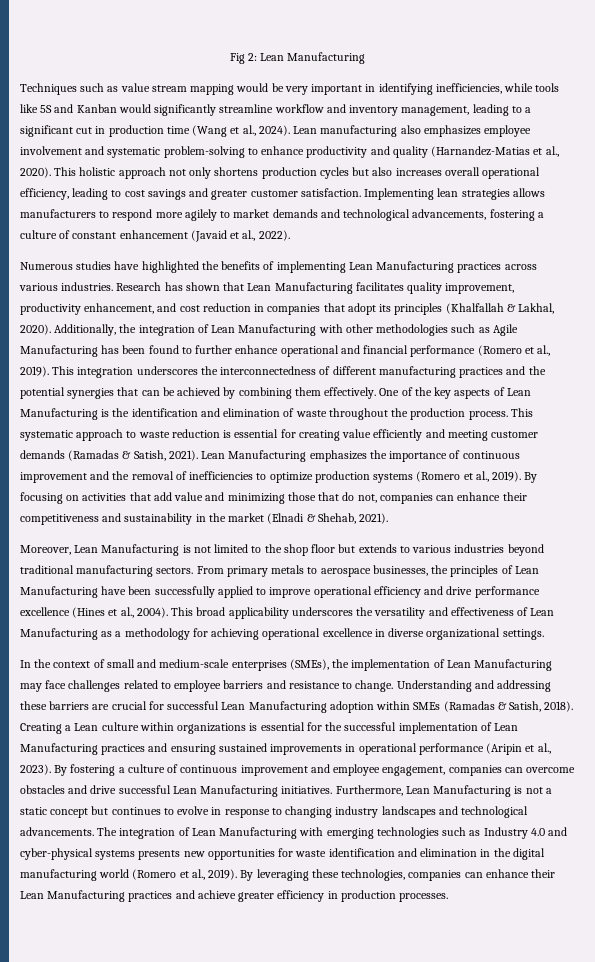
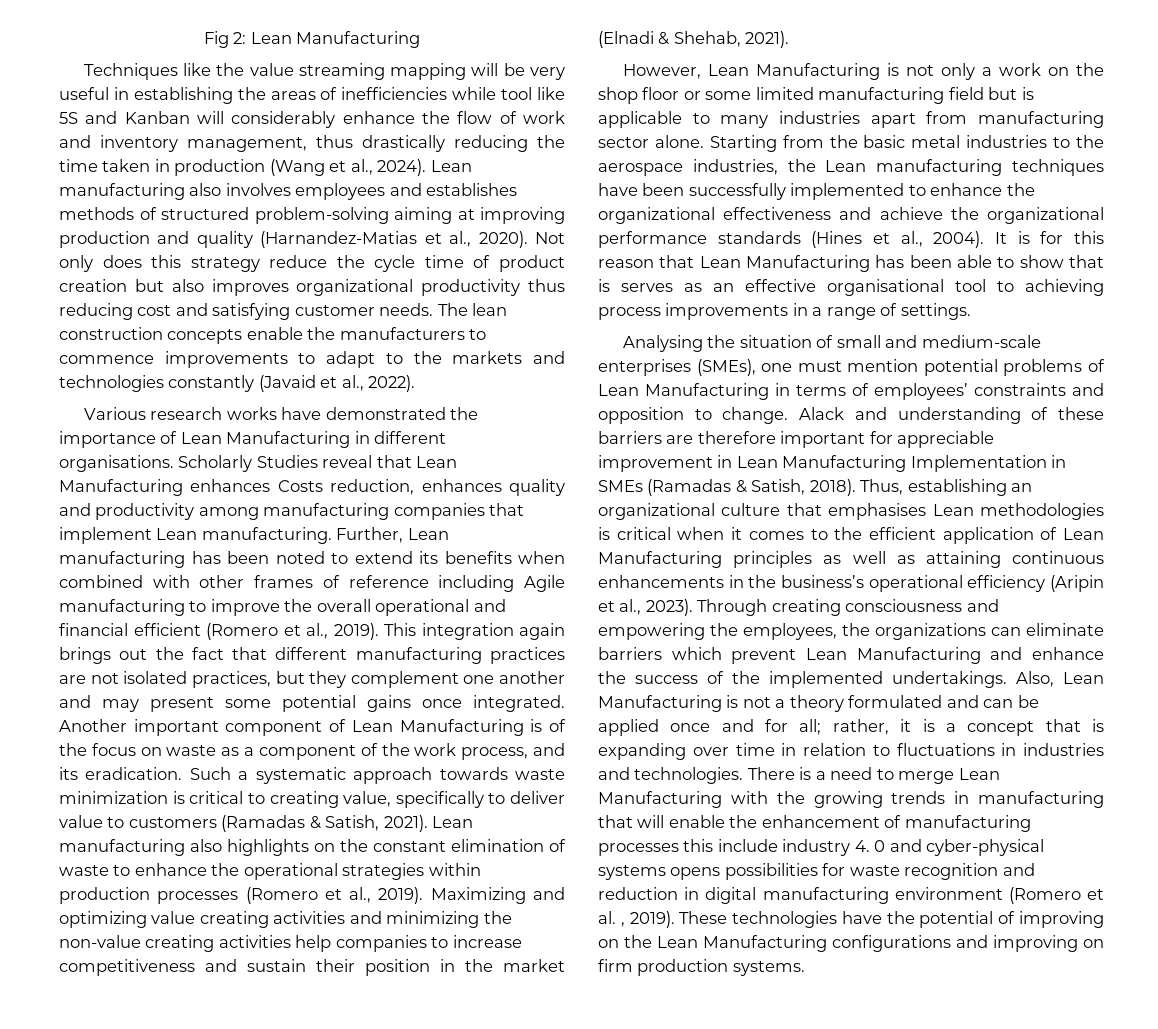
- Techniques such as value stream mapping would be very important in identifying inefficiencies, while tools like 5S and Kanban would significantly streamline workflow and inventory management, leading to a significant cut in production time (Wang et al., 2024).
+ Techniques like the value streaming mapping will be very useful in establishing the areas of inefficiencies while tool like 5S and Kanban will considerably enhance the flow of work and inventory management, thus drastically reducing the time taken in production (Wang et al., 2024).
- Lean manufacturing also emphasizes employee involvement and systematic problem-solving to enhance productivity and quality (Harnandez-Matias et al., 2020).
+ Lean manufacturing also involves employees and establishes methods of structured problem-solving aiming at improving production and quality (Harnandez-Matias et al., 2020).
- This holistic approach not only shortens production cycles but also increases overall operational efficiency, leading to cost savings and greater customer satisfaction. Implementing lean strategies allows manufacturers to respond more agilely to market demands and technological advancements, fostering a culture of constant enhancement (Javaid et al., 2022).
- Numerous studies have highlighted the benefits of implementing Lean Manufacturing practices across various industries. Research has shown that Lean Manufacturing facilitates quality improvement, productivity enhancement, and cost reduction in companies that adopt its principles (Khalfallah & Lakhal, 2020). Additionally, the integration of Lean Manufacturing with other methodologies such as Agile Manufacturing has been found to further enhance operational and financial performance (Romero et al., 2019).
+ Not only does this strategy reduce the cycle time of product creation but also improves organizational productivity thus reducing cost and satisfying customer needs. The lean construction concepts enable the manufacturers to commence improvements to adapt to the markets and technologies constantly (Javaid et al., 2022).
+ Various research works have demonstrated the importance of Lean Manufacturing in different organisations. Scholarly Studies reveal that Lean Manufacturing enhances Costs reduction, enhances quality and productivity among manufacturing companies that implement Lean manufacturing. Further, Lean manufacturing has been noted to extend its benefits when combined with other frames of reference including Agile manufacturing to improve the overall operational and financial efficient (Romero et al., 2019).
- This integration underscores the interconnectedness of different manufacturing practices and the potential synergies that can be achieved by combining them effectively. One of the key aspects of Lean Manufacturing is the identification and elimination of waste throughout the production process. This systematic approach to waste reduction is essential for creating value efficiently and meeting customer demands (Ramadas & Satish, 2021).
+ This integration again brings out the fact that different manufacturing practices are not isolated practices, but they complement one another and may present some potential gains once integrated. Another important component of Lean Manufacturing is of the focus on waste as a component of the work process, and its eradication. Such a systematic approach towards waste minimization is critical to creating value, specifically to deliver value to customers (Ramadas & Satish, 2021).
- Lean Manufacturing emphasizes the importance of continuous improvement and the removal of inefficiencies to optimize production systems (Romero et al., 2019). By focusing on activities that add value and minimizing those that do not, companies can enhance their competitiveness and sustainability in the market (Elnadi & Shehab, 2021).
+ Lean manufacturing also highlights on the constant elimination of waste to enhance the operational strategies within production processes (Romero et al., 2019). Maximizing and optimizing value creating activities and minimizing the non-value creating activities help companies to increase competitiveness and sustain their position in the market (Elnadi & Shehab, 2021).
- Moreover, Lean Manufacturing is not limited to the shop floor but extends to various industries beyond traditional manufacturing sectors. From primary metals to aerospace businesses, the principles of Lean Manufacturing have been successfully applied to improve operational efficiency and drive performance excellence (Hines et al., 2004). This broad applicability underscores the versatility and effectiveness of Lean Manufacturing as a methodology for achieving operational excellence in diverse organizational settings.
- In the context of small and medium-scale enterprises (SMEs), the implementation of Lean Manufacturing may face challenges related to employee barriers and resistance to change. Understanding and addressing these barriers are crucial for successful Lean Manufacturing adoption within SMEs (Ramadas & Satish, 2018).
+ However, Lean Manufacturing is not only a work on the shop floor or some limited manufacturing field but is applicable to many industries apart from manufacturing sector alone. Starting from the basic metal industries to the aerospace industries, the Lean manufacturing techniques have been successfully implemented to enhance the organizational effectiveness and achieve the organizational performance standards (Hines et al., 2004). It is for this reason that Lean Manufacturing has been able to show that is serves as an effective organisational tool to achieving process improvements in a range of settings.
+ Analysing the situation of small and medium-scale enterprises (SMEs), one must mention potential problems of Lean Manufacturing in terms of employees’ constraints and opposition to change. Alack and understanding of these barriers are therefore important for appreciable improvement in Lean Manufacturing Implementation in SMEs (Ramadas & Satish, 2018).
- Creating a Lean culture within organizations is essential for the successful implementation of Lean Manufacturing practices and ensuring sustained improvements in operational performance (Aripin et al., 2023). By fostering a culture of continuous improvement and employee engagement, companies can overcome obstacles and drive successful Lean Manufacturing initiatives. Furthermore, Lean Manufacturing is not a static concept but continues to evolve in response to changing industry landscapes and technological advancements. The integration of Lean Manufacturing with emerging technologies such as Industry 4.0 and cyber-physical systems presents new opportunities for waste identification and elimination in the digital manufacturing world (Romero et al., 2019). By leveraging these technologies, companies can enhance their Lean Manufacturing practices and achieve greater efficiency in production processes.
+ Thus, establishing an organizational culture that emphasises Lean methodologies is critical when it comes to the efficient application of Lean Manufacturing principles as well as attaining continuous enhancements in the business’s operational efficiency (Aripin et al., 2023). Through creating consciousness and empowering the employees, the organizations can eliminate barriers which prevent Lean Manufacturing and enhance the success of the implemented undertakings. Also, Lean Manufacturing is not a theory formulated and can be applied once and for all; rather, it is a concept that is expanding over time in relation to fluctuations in industries and technologies. There is a need to merge Lean Manufacturing with the growing trends in manufacturing that will enable the enhancement of manufacturing processes this include industry 4. 0 and cyber-physical systems opens possibilities for waste recognition and reduction in digital manufacturing environment (Romero et al. , 2019). These technologies have the potential of improving on the Lean Manufacturing configurations and improving on firm production systems.

